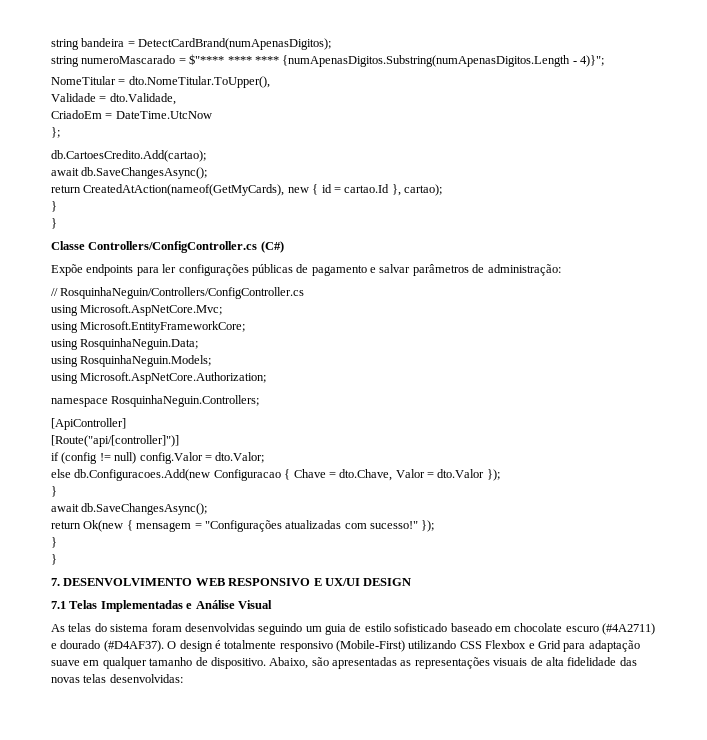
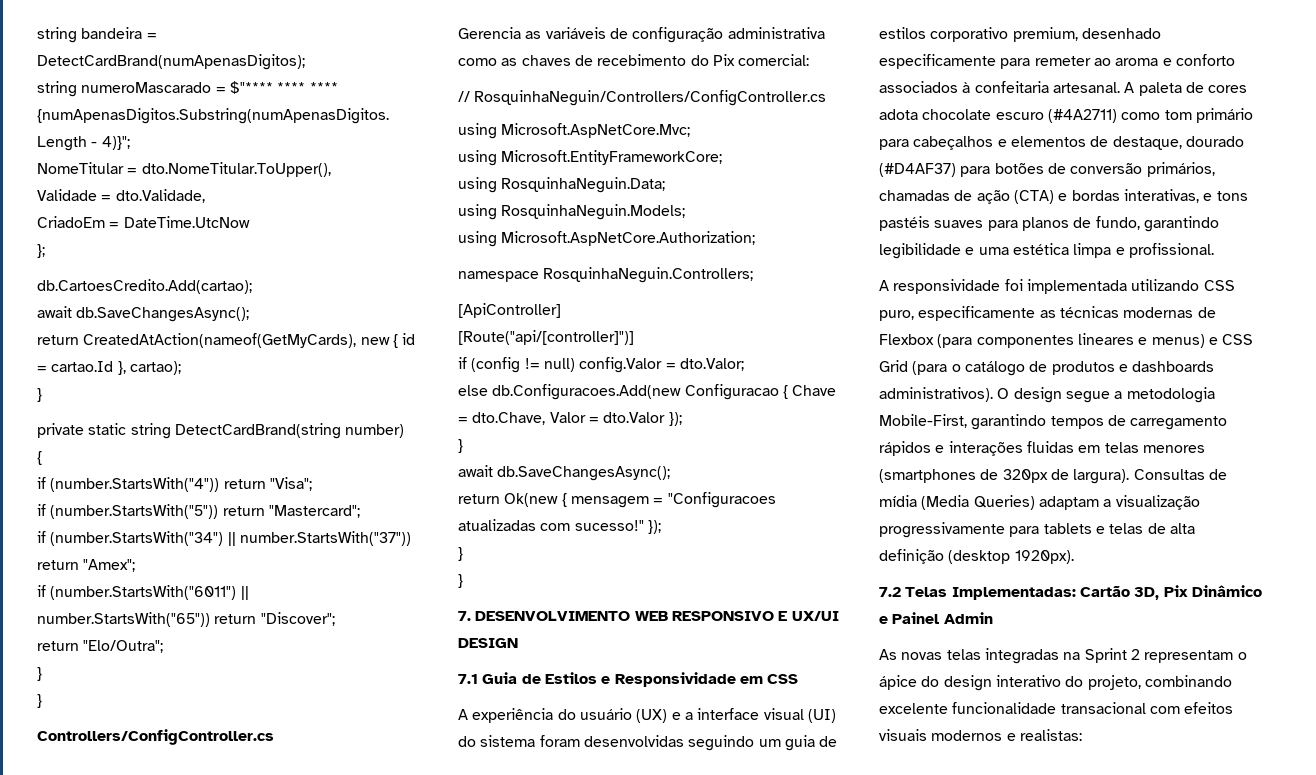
  return CreatedAtAction(nameof(GetMyCards), new { id = cartao.Id }, cartao);
  }
+ private static string DetectCardBrand(string number)
+ {
+ if (number.StartsWith("4")) return "Visa";
+ if (number.StartsWith("5")) return "Mastercard";
+ if (number.StartsWith("34") || number.StartsWith("37")) return "Amex";
+ if (number.StartsWith("6011") || number.StartsWith("65")) return "Discover";
+ return "Elo/Outra";
  }
- Classe Controllers/ConfigController.cs (C#)
- Expõe endpoints para ler configurações públicas de pagamento e salvar parâmetros de administração:
+ }
+ Controllers/ConfigController.cs
+ Gerencia as variáveis de configuração administrativa como as chaves de recebimento do Pix comercial:
- return Ok(new { mensagem = "Configurações atualizadas com sucesso!"
+ return Ok(new { mensagem = "Configuracoes atualizadas com sucesso!"
- 7.1 Telas Implementadas e Análise Visual
- As telas do sistema foram desenvolvidas seguindo um guia de estilo sofisticado baseado em chocolate escuro (#4A2711) e dourado (#D4AF37). O design é totalmente responsivo (Mobile-First) utilizando CSS Flexbox e Grid para adaptação suave em qualquer tamanho de dispositivo. Abaixo, são apresentadas as representações visuais de alta fidelidade das novas telas desenvolvidas:
+ 7.1 Guia de Estilos e Responsividade em CSS
+ A experiência do usuário (UX) e a interface visual (UI) do sistema foram desenvolvidas seguindo um guia de estilos corporativo premium, desenhado especificamente para remeter ao aroma e conforto associados à confeitaria artesanal. A paleta de cores adota chocolate escuro (#4A2711) como tom primário para cabeçalhos e elementos de destaque, dourado (#D4AF37) para botões de conversão primários, chamadas de ação (CTA) e bordas interativas, e tons pastéis suaves para planos de fundo, garantindo legibilidade e uma estética limpa e profissional.
+ A responsividade foi implementada utilizando CSS puro, especificamente as técnicas modernas de Flexbox (para componentes lineares e menus) e CSS Grid (para o catálogo de produtos e dashboards administrativos). O design segue a metodologia Mobile-First, garantindo tempos de carregamento rápidos e interações fluidas em telas menores (smartphones de 320px de largura). Consultas de mídia (Media Queries) adaptam a visualização progressivamente para tablets e telas de alta definição (desktop 1920px).
+ 7.2 Telas Implementadas: Cartão 3D, Pix Dinâmico e Painel Admin
+ As novas telas integradas na Sprint 2 representam o ápice do design interativo do projeto, combinando excelente funcionalidade transacional com efeitos visuais modernos e realistas:

